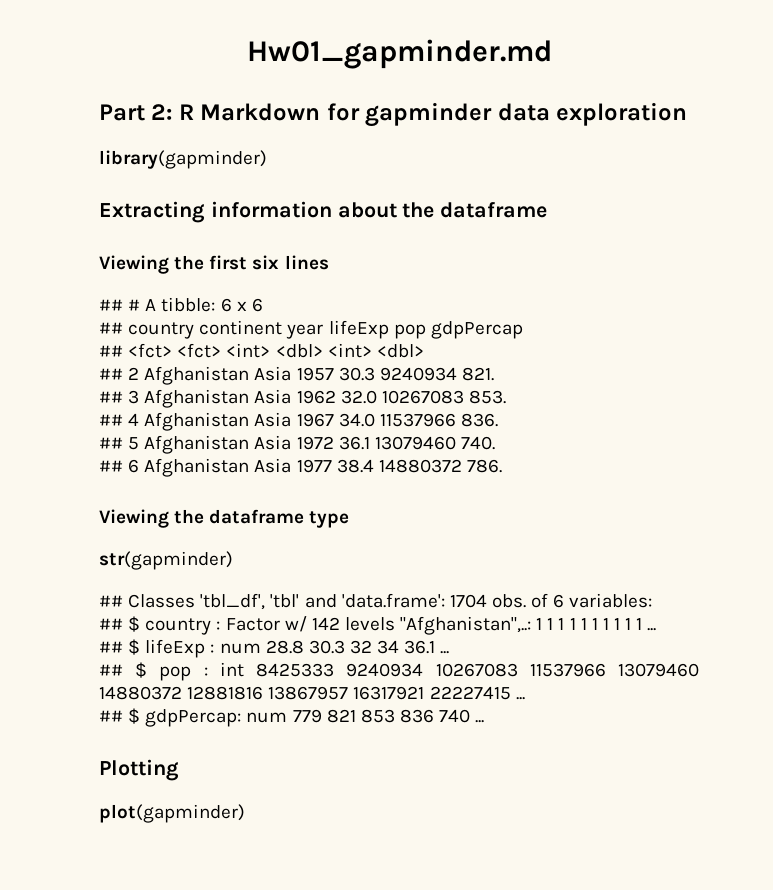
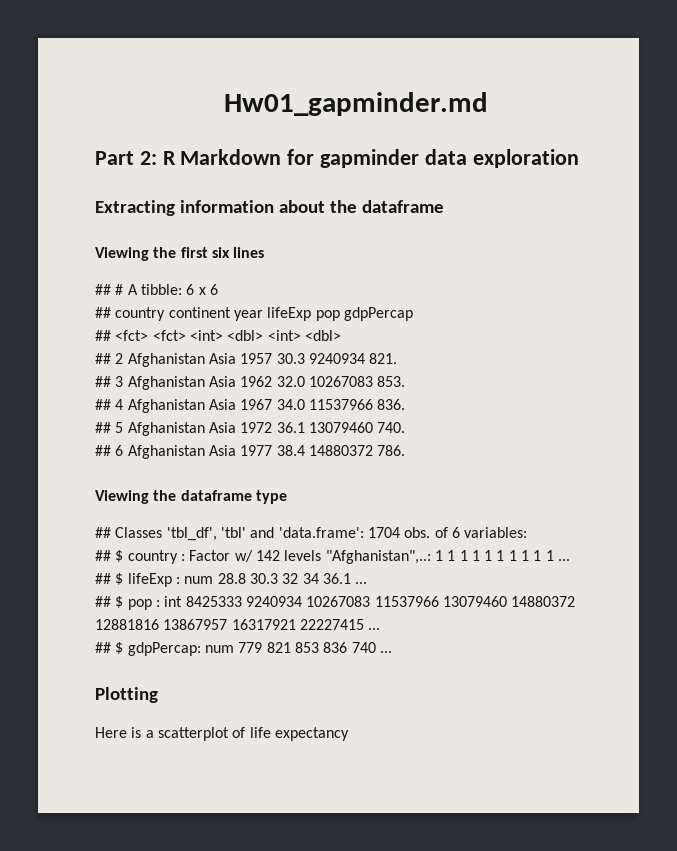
- library(gapminder)
- str(gapminder)
- plot(gapminder)
+ Here is a scatterplot of life expectancy

